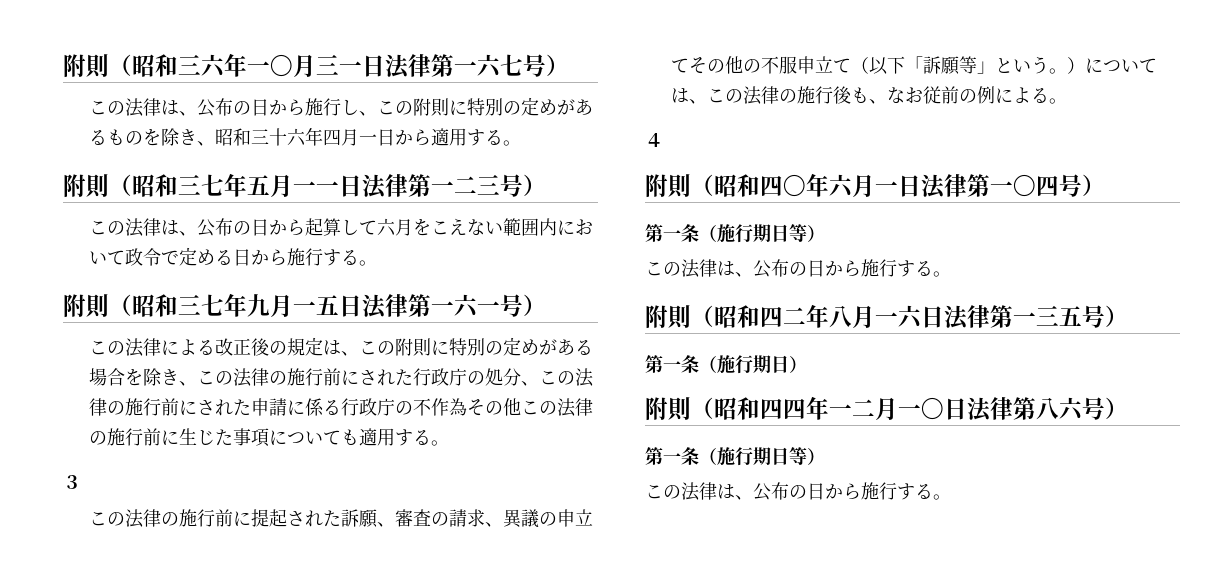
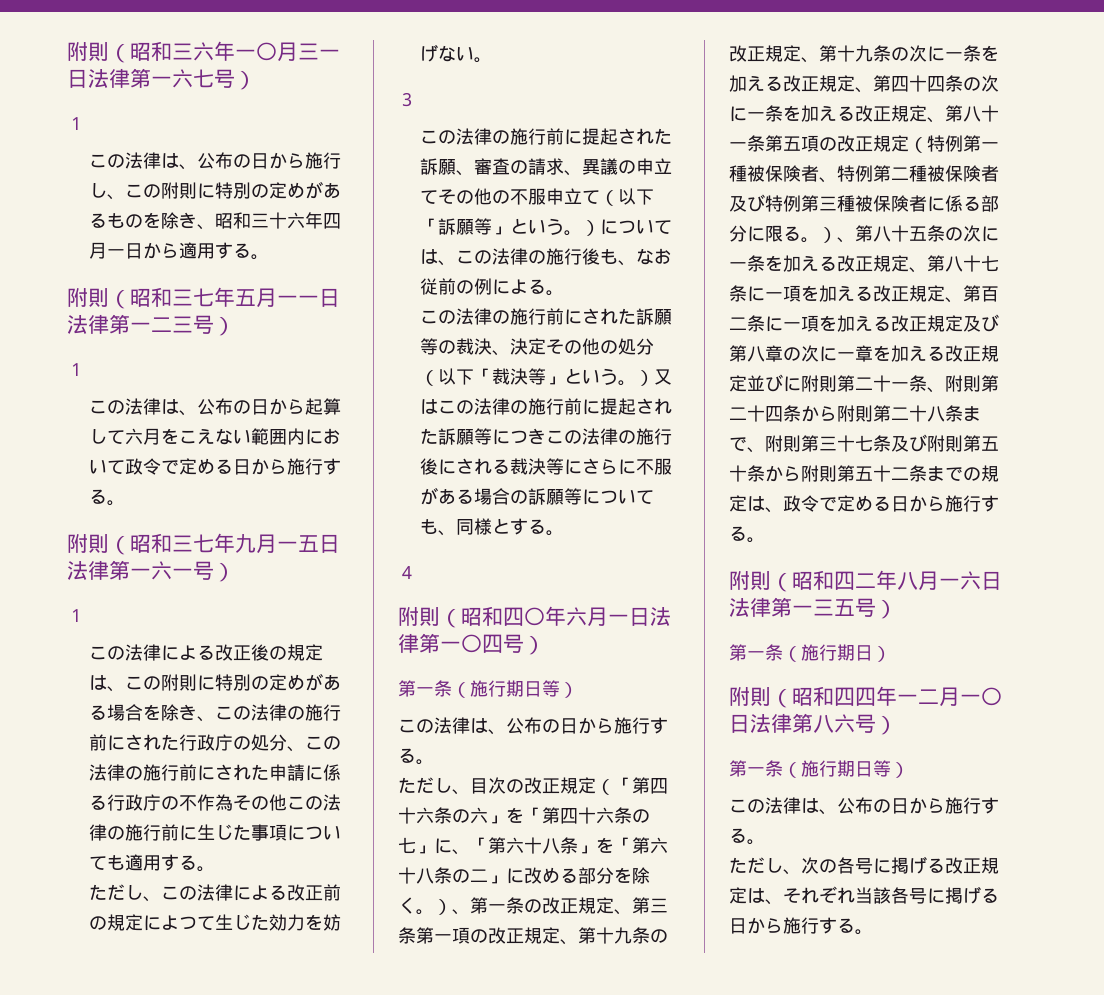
  附則（昭和三六年一〇月三一日法律第一六七号）
+ １
  附則（昭和三七年五月一一日法律第一二三号）
+ １
  附則（昭和三七年九月一五日法律第一六一号）
+ １
+ ただし、この法律による改正前の規定によつて生じた効力を妨げない。
+ この法律の施行前にされた訴願等の裁決、決定その他の処分（以下「裁決等」という。）又はこの法律の施行前に提起された訴願等につきこの法律の施行後にされる裁決等にさらに不服がある場合の訴願等についても、同様とする。
+ ただし、目次の改正規定（「第四十六条の六」を「第四十六条の七」に、「第六十八条」を「第六十八条の二」に改める部分を除く。）、第一条の改正規定、第三条第一項の改正規定、第十九条の改正規定、第十九条の次に一条を加える改正規定、第四十四条の次に一条を加える改正規定、第八十一条第五項の改正規定（特例第一種被保険者、特例第二種被保険者及び特例第三種被保険者に係る部分に限る。）、第八十五条の次に一条を加える改正規定、第八十七条に一項を加える改正規定、第百二条に一項を加える改正規定及び第八章の次に一章を加える改正規定並びに附則第二十一条、附則第二十四条から附則第二十八条まで、附則第三十七条及び附則第五十条から附則第五十二条までの規定は、政令で定める日から施行する。
+ ただし、次の各号に掲げる改正規定は、それぞれ当該各号に掲げる日から施行する。

